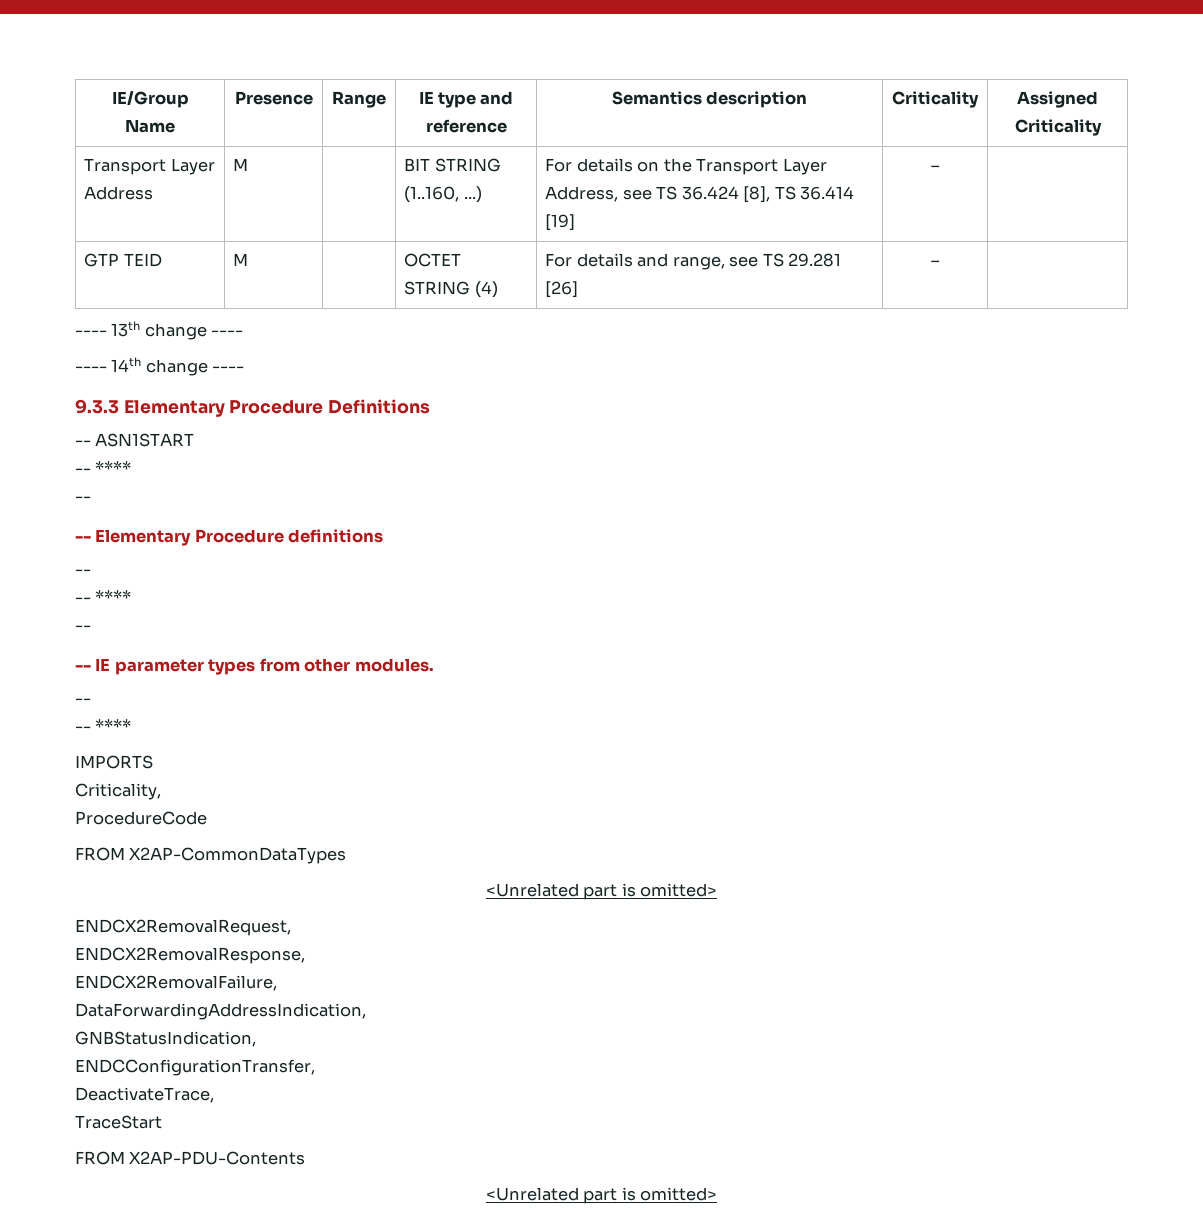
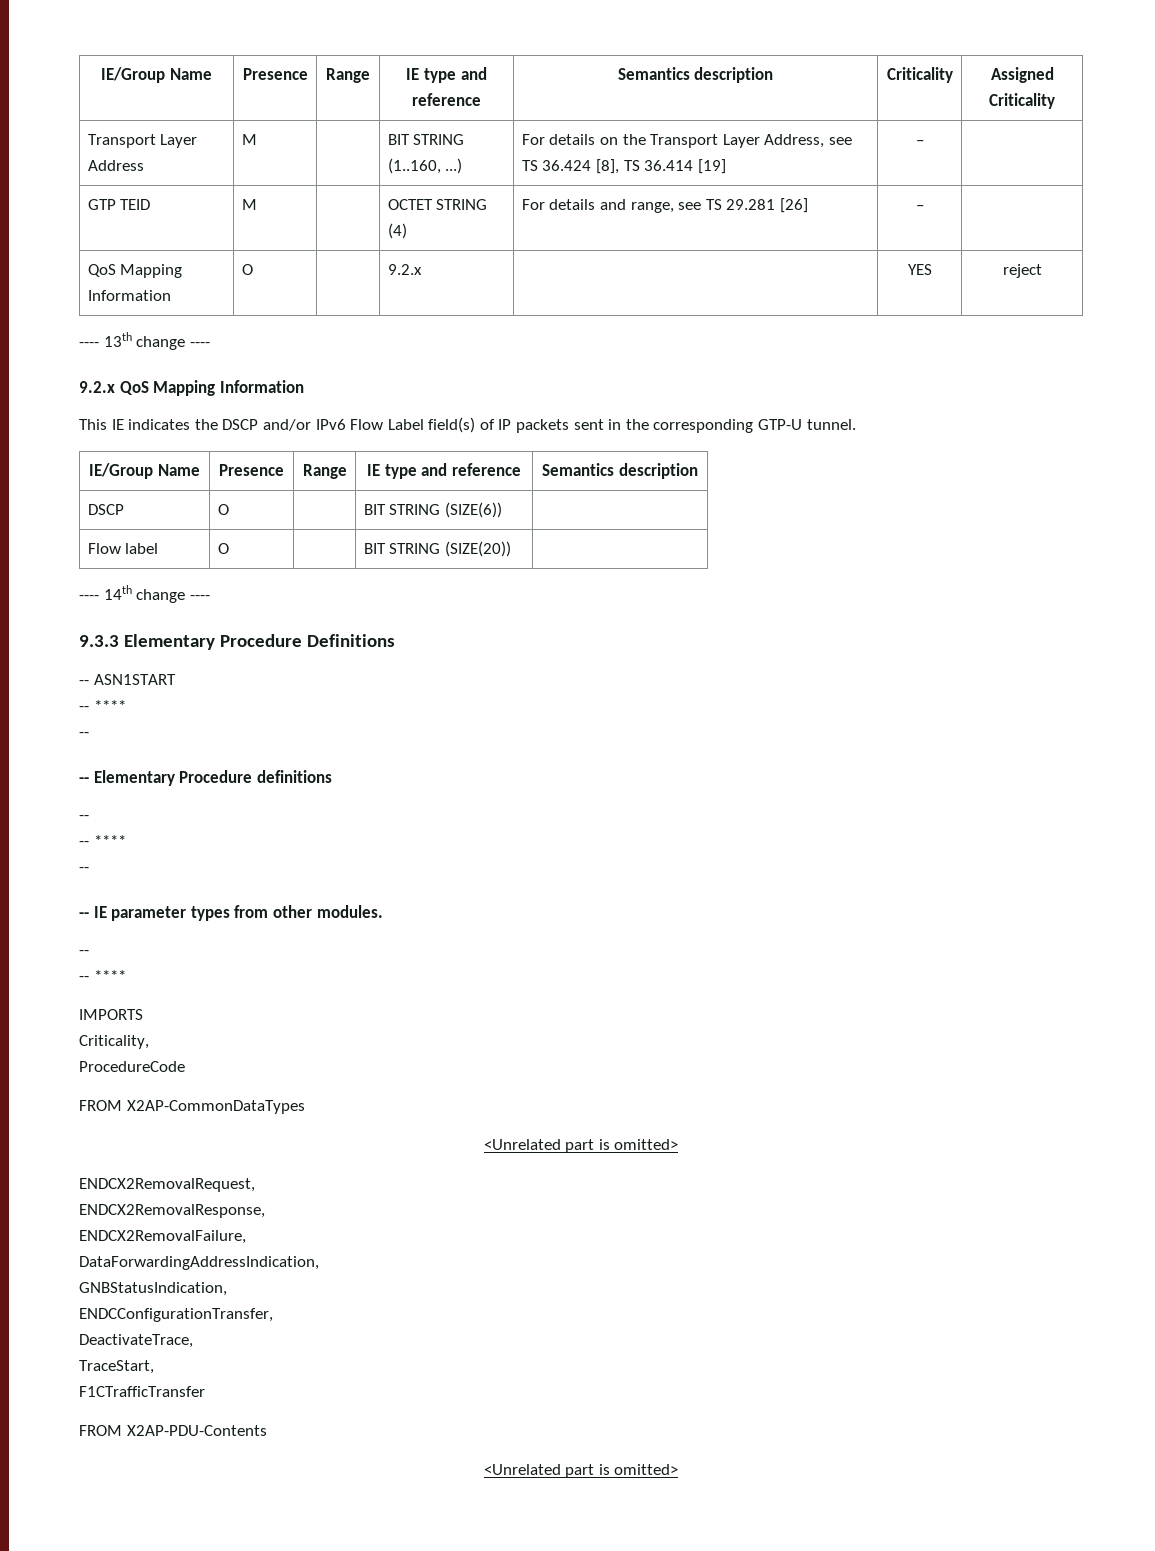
+ QoS Mapping Information | O | | 9.2.x | | YES | reject
  ---- 13th change ----
+ 9.2.x QoS Mapping Information
+ This IE indicates the DSCP and/or IPv6 Flow Label field(s) of IP packets sent in the corresponding GTP-U tunnel.
+ IE/Group Name | Presence | Range | IE type and reference | Semantics description
+ DSCP | O | | BIT STRING (SIZE(6)) |
+ Flow label | O | | BIT STRING (SIZE(20)) |
- TraceStart
+ TraceStart,
+ F1CTrafficTransfer

